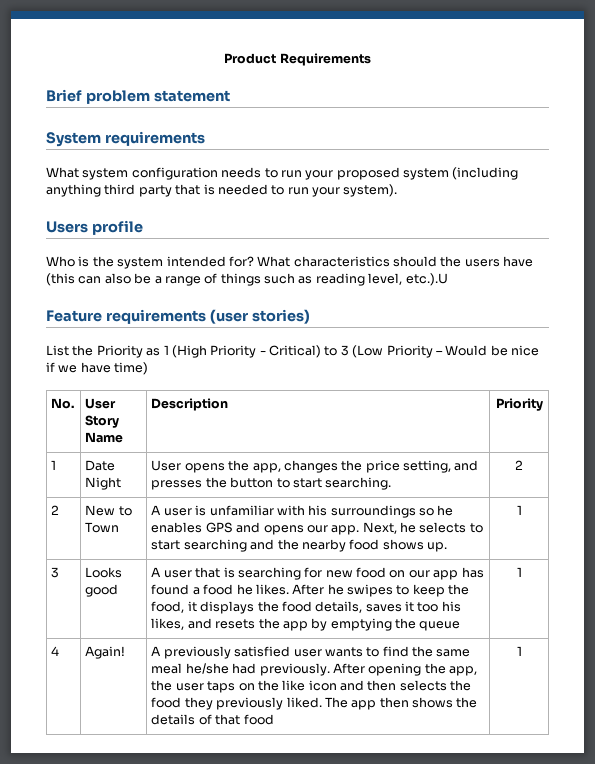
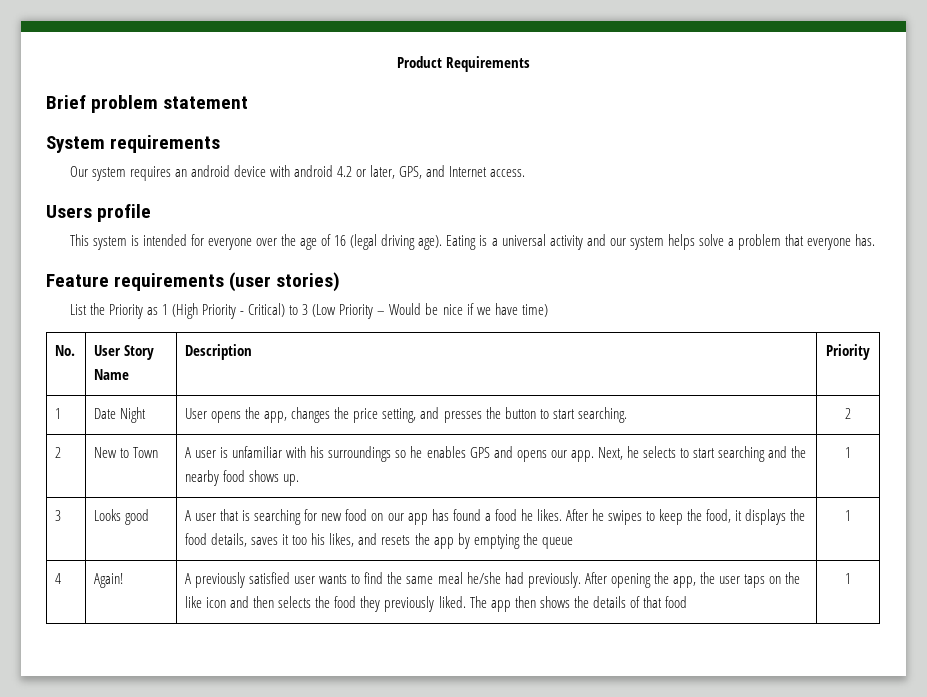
- What system configuration needs to run your proposed system (including anything third party that is needed to run your system).
+ Our system requires an android device with android 4.2 or later, GPS, and Internet access.
  Users profile
- Who is the system intended for? What characteristics should the users have (this can also be a range of things such as reading level, etc.).U
+ This system is intended for everyone over the age of 16 (legal driving age). Eating is a universal activity and our system helps solve a problem that everyone has.

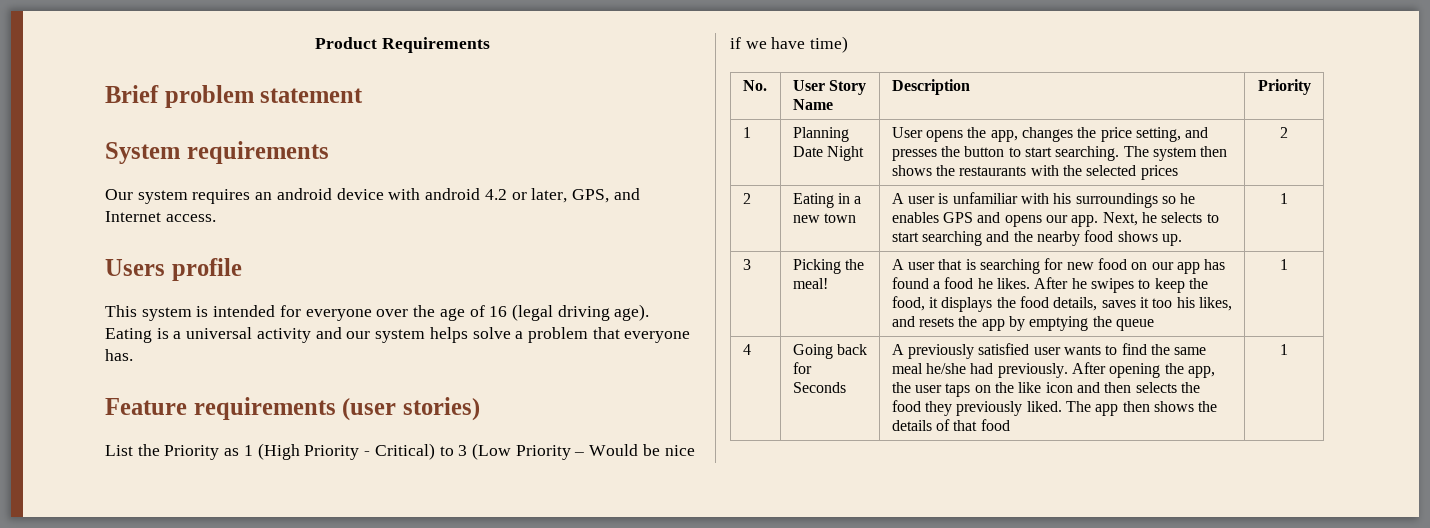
- 1 | Date Night | User opens the app, changes the price setting, and presses the button to start searching. | 2
- 2 | New to Town | A user is unfamiliar with his surroundings so he enables GPS and opens our app. Next, he selects to start searching and the nearby food shows up. | 1
+ 1 | Planning Date Night | User opens the app, changes the price setting, and presses the button to start searching. The system then shows the restaurants with the selected prices | 2
+ 2 | Eating in a new town | A user is unfamiliar with his surroundings so he enables GPS and opens our app. Next, he selects to start searching and the nearby food shows up. | 1
- Looks good
+ Picking the meal!
- Again!
+ Going back for Seconds

